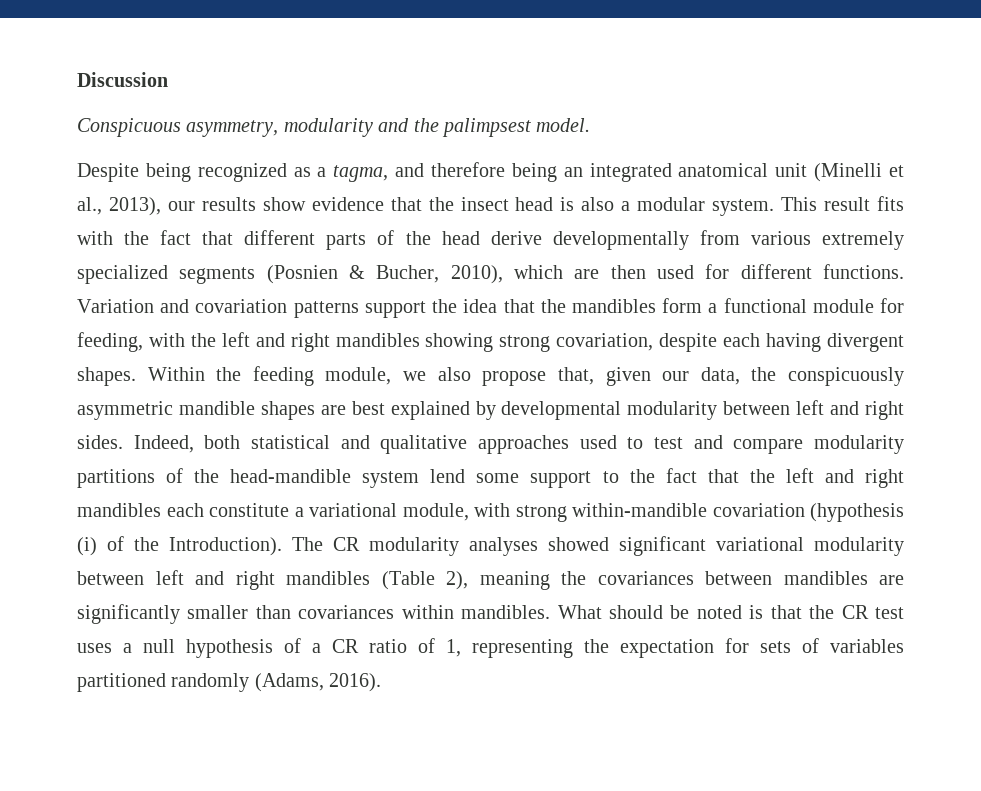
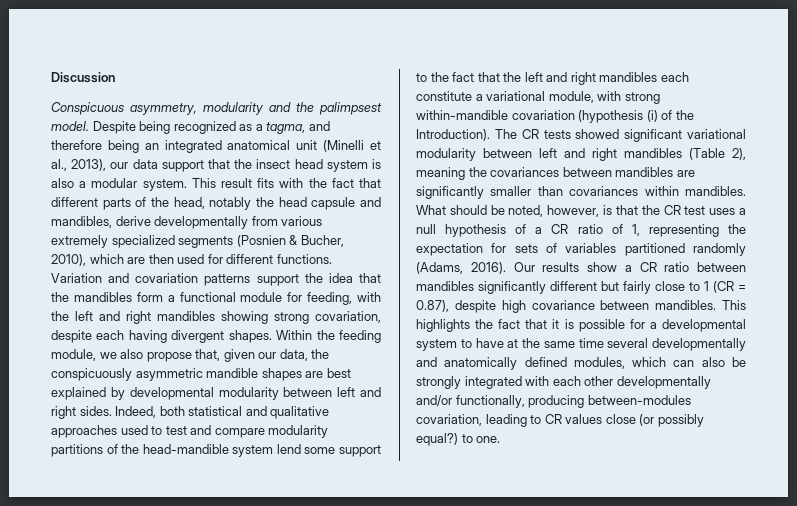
- Conspicuous asymmetry, modularity and the palimpsest model.
- Despite being recognized as a tagma, and therefore being an integrated anatomical unit (Minelli et al., 2013), our results show evidence that the insect head is also a modular system.
+ Conspicuous asymmetry, modularity and the palimpsest model. Despite being recognized as a tagma, and therefore being an integrated anatomical unit (Minelli et al., 2013), our data support that the insect head system is also a modular system.
- This result fits with the fact that different parts of the head derive developmentally from various extremely specialized segments (Posnien & Bucher, 2010), which are then used for different functions.
+ This result fits with the fact that different parts of the head, notably the head capsule and mandibles, derive developmentally from various extremely specialized segments (Posnien & Bucher, 2010), which are then used for different functions.
- The CR modularity analyses showed significant variational modularity between left and right mandibles (Table 2), meaning the covariances between mandibles are significantly smaller than covariances within mandibles.
+ The CR tests showed significant variational modularity between left and right mandibles (Table 2), meaning the covariances between mandibles are significantly smaller than covariances within mandibles.
- What should be noted is that the CR test uses a null hypothesis of a CR ratio of 1, representing the expectation for sets of variables partitioned randomly (Adams, 2016).
+ What should be noted, however, is that the CR test uses a null hypothesis of a CR ratio of 1, representing the expectation for sets of variables partitioned randomly (Adams, 2016).
+ Our results show a CR ratio between mandibles significantly different but fairly close to 1 (CR = 0.87), despite high covariance between mandibles. This highlights the fact that it is possible for a developmental system to have at the same time several developmentally and anatomically defined modules, which can also be strongly integrated with each other developmentally and/or functionally, producing between-modules covariation, leading to CR values close (or possibly equal?) to one.

